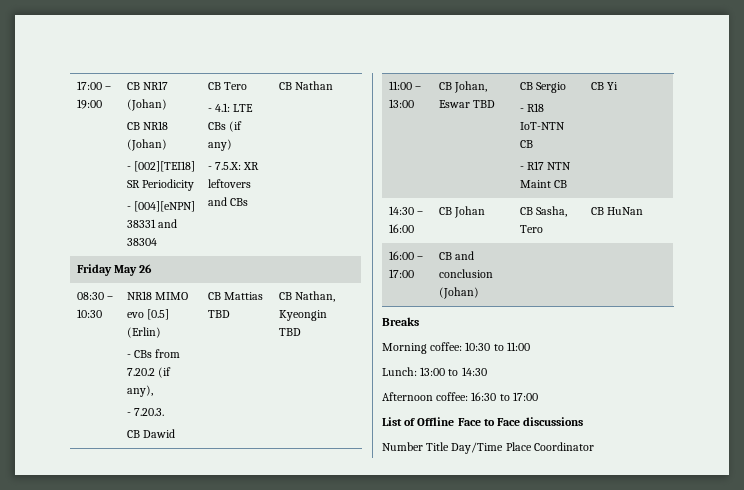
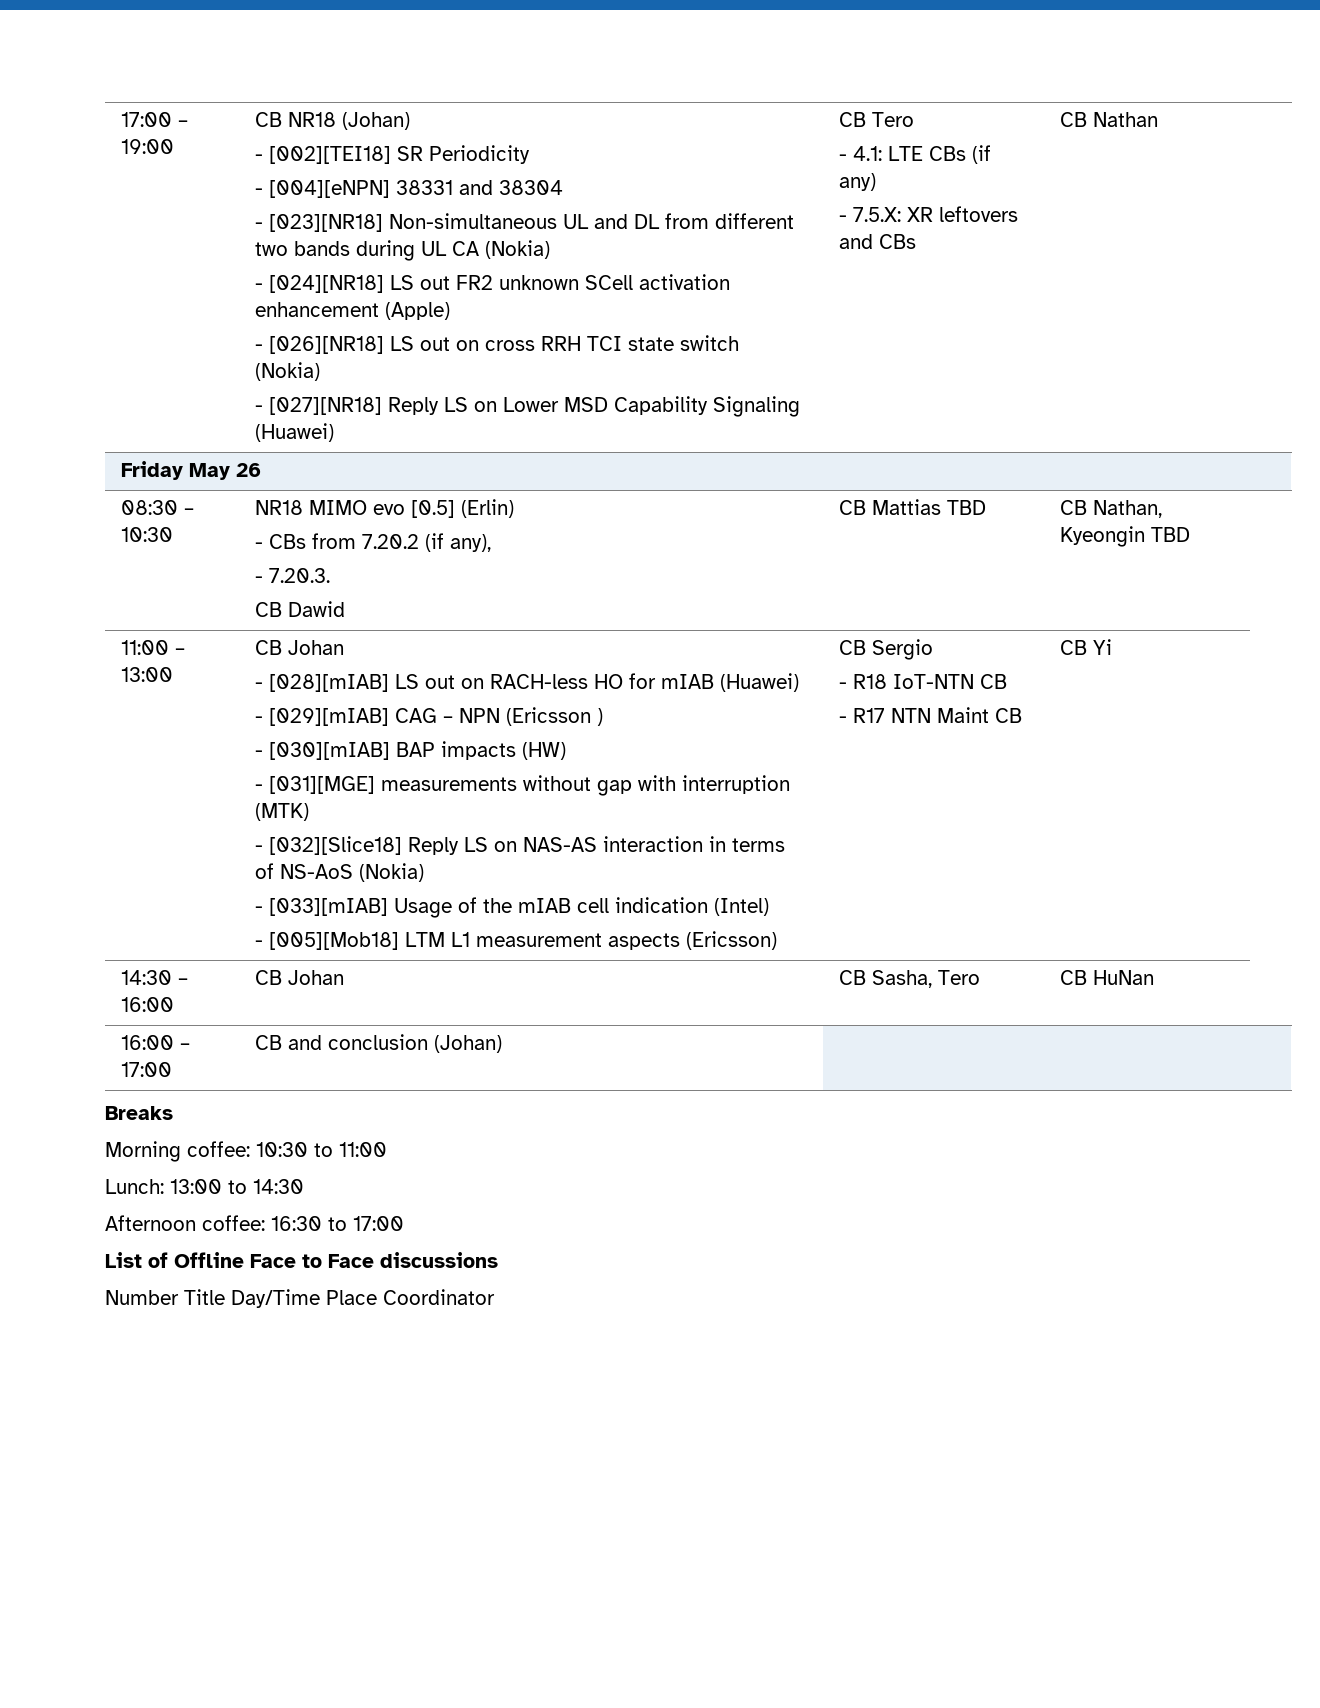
- CB NR17 (Johan)
+ - [023][NR18] Non-simultaneous UL and DL from different two bands during UL CA (Nokia)
+ - [024][NR18] LS out FR2 unknown SCell activation enhancement (Apple)
+ - [026][NR18] LS out on cross RRH TCI state switch (Nokia)
+ - [027][NR18] Reply LS on Lower MSD Capability Signaling (Huawei)
- 11:00 – 13:00 | CB Johan, Eswar TBD
+ 11:00 – 13:00 | CB Johan
+ - [028][mIAB] LS out on RACH-less HO for mIAB (Huawei)
+ - [029][mIAB] CAG – NPN (Ericsson )
+ - [030][mIAB] BAP impacts (HW)
+ - [031][MGE] measurements without gap with interruption (MTK)
+ - [032][Slice18] Reply LS on NAS-AS interaction in terms of NS-AoS (Nokia)
+ - [033][mIAB] Usage of the mIAB cell indication (Intel)
+ - [005][Mob18] LTM L1 measurement aspects (Ericsson)

